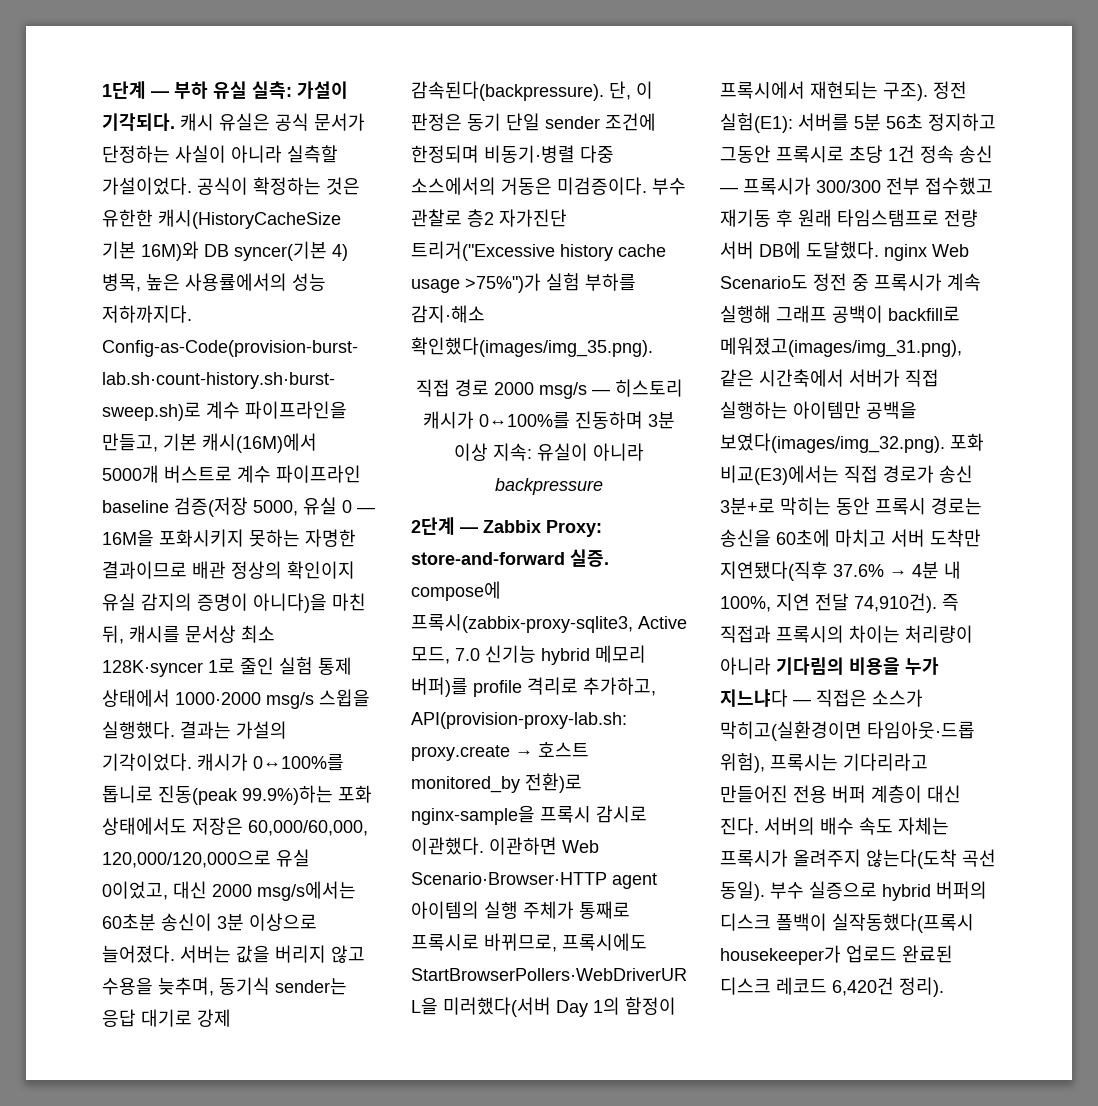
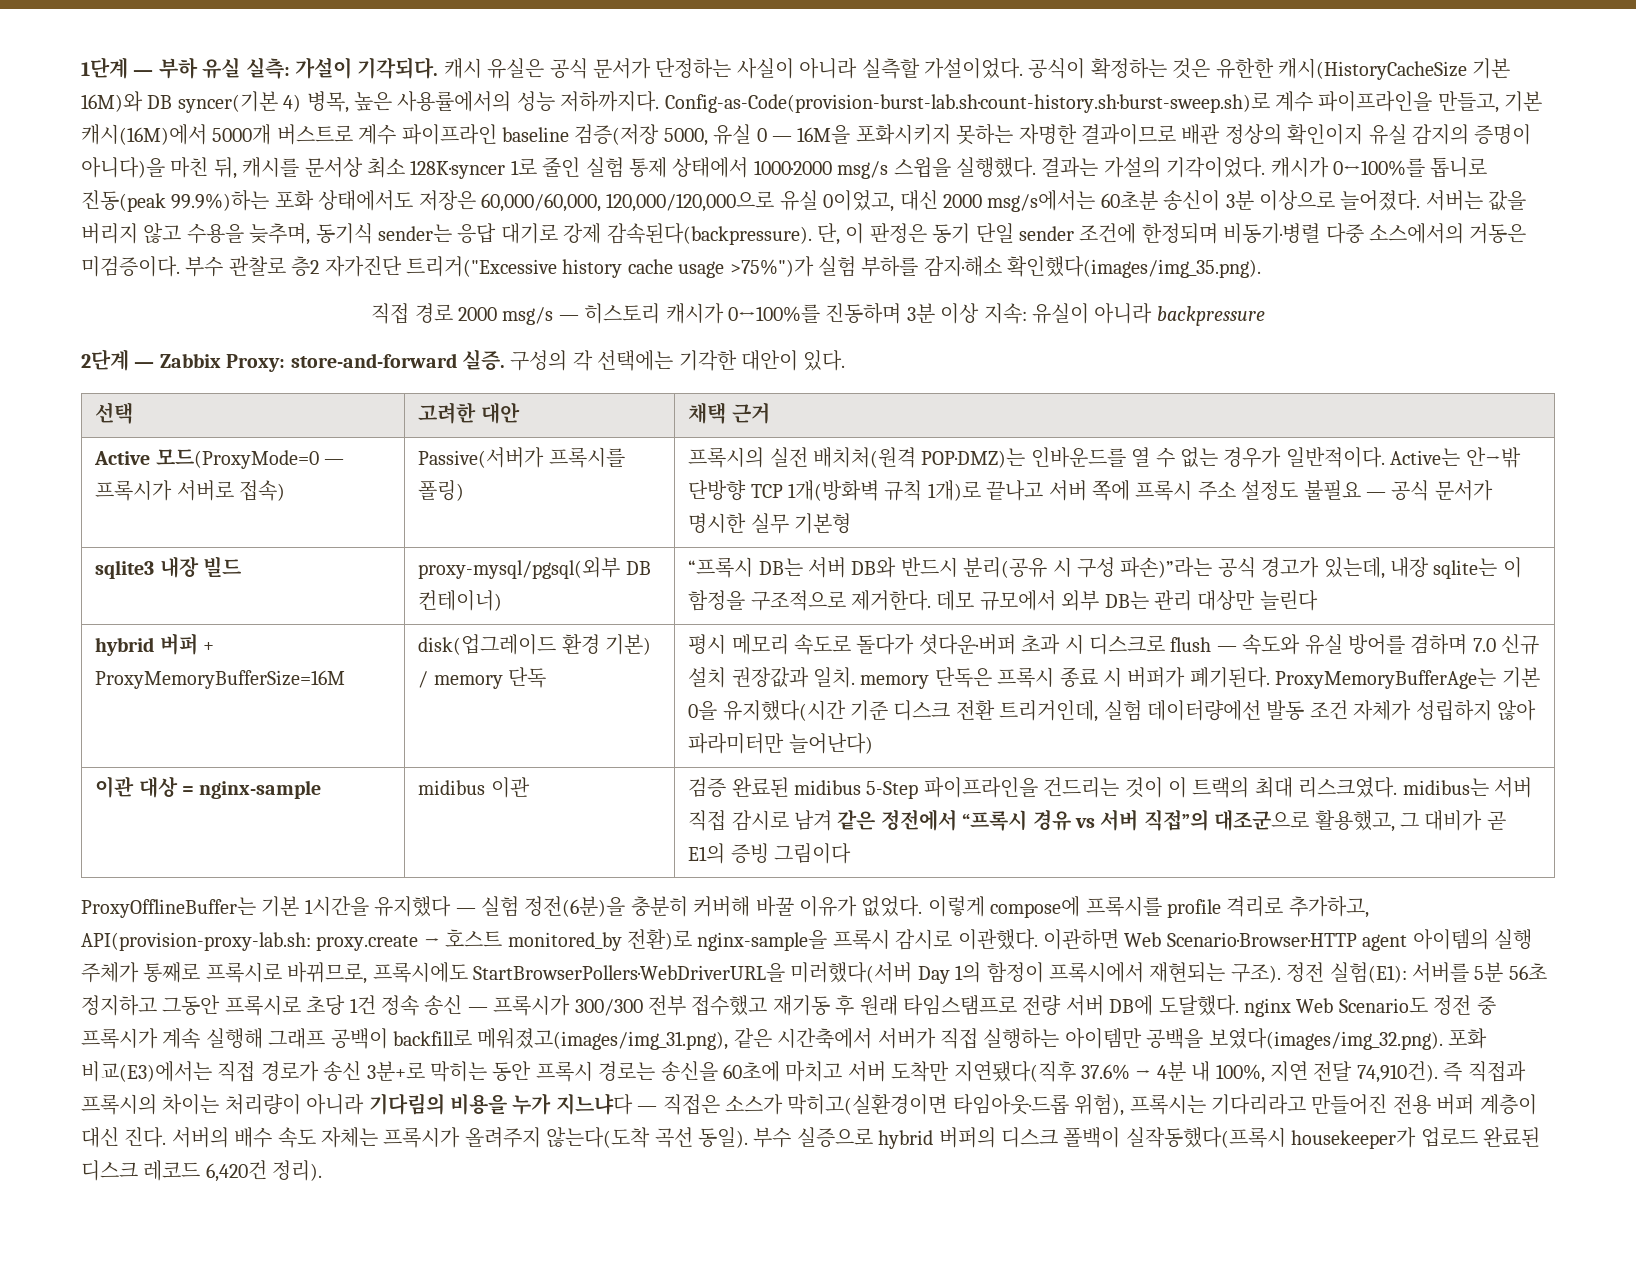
- 2단계 — Zabbix Proxy: store-and-forward 실증. compose에 프록시(zabbix-proxy-sqlite3, Active 모드, 7.0 신기능 hybrid 메모리 버퍼)를 profile 격리로 추가하고, API(provision-proxy-lab.sh: proxy.create → 호스트 monitored_by 전환)로 nginx-sample을 프록시 감시로 이관했다.
+ 2단계 — Zabbix Proxy: store-and-forward 실증. 구성의 각 선택에는 기각한 대안이 있다.
+ 선택 | 고려한 대안 | 채택 근거
+ Active 모드(ProxyMode=0 — 프록시가 서버로 접속) | Passive(서버가 프록시를 폴링) | 프록시의 실전 배치처(원격 POP·DMZ)는 인바운드를 열 수 없는 경우가 일반적이다. Active는 안→밖 단방향 TCP 1개(방화벽 규칙 1개)로 끝나고 서버 쪽에 프록시 주소 설정도 불필요 — 공식 문서가 명시한 실무 기본형
+ sqlite3 내장 빌드 | proxy-mysql/pgsql(외부 DB 컨테이너) | “프록시 DB는 서버 DB와 반드시 분리(공유 시 구성 파손)”라는 공식 경고가 있는데, 내장 sqlite는 이 함정을 구조적으로 제거한다. 데모 규모에서 외부 DB는 관리 대상만 늘린다
+ hybrid 버퍼 + ProxyMemoryBufferSize=16M | disk(업그레이드 환경 기본) / memory 단독 | 평시 메모리 속도로 돌다가 셧다운·버퍼 초과 시 디스크로 flush — 속도와 유실 방어를 겸하며 7.0 신규 설치 권장값과 일치. memory 단독은 프록시 종료 시 버퍼가 폐기된다. ProxyMemoryBufferAge는 기본 0을 유지했다(시간 기준 디스크 전환 트리거인데, 실험 데이터량에선 발동 조건 자체가 성립하지 않아 파라미터만 늘어난다)
+ 이관 대상 = nginx-sample | midibus 이관 | 검증 완료된 midibus 5-Step 파이프라인을 건드리는 것이 이 트랙의 최대 리스크였다. midibus는 서버 직접 감시로 남겨 같은 정전에서 “프록시 경유 vs 서버 직접”의 대조군으로 활용했고, 그 대비가 곧 E1의 증빙 그림이다
+ ProxyOfflineBuffer는 기본 1시간을 유지했다 — 실험 정전(6분)을 충분히 커버해 바꿀 이유가 없었다. 이렇게 compose에 프록시를 profile 격리로 추가하고, API(provision-proxy-lab.sh: proxy.create → 호스트 monitored_by 전환)로 nginx-sample을 프록시 감시로 이관했다.

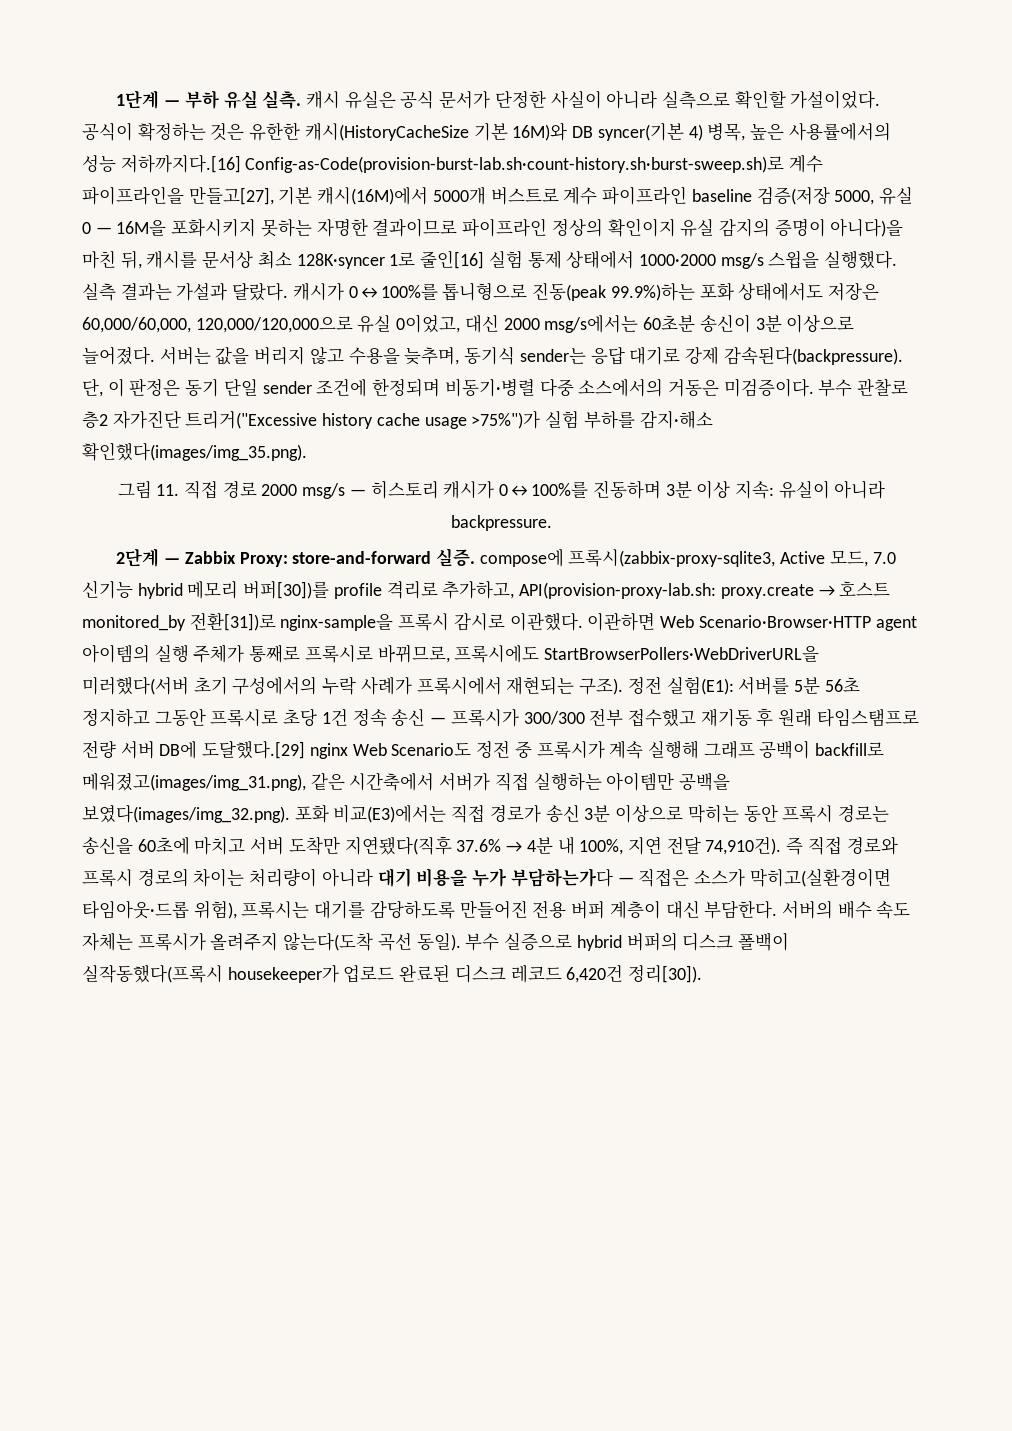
- 1단계 — 부하 유실 실측: 가설이 기각되다.
+ 1단계 — 부하 유실 실측.
- 캐시 유실은 공식 문서가 단정하는 사실이 아니라 실측할 가설이었다.
+ 캐시 유실은 공식 문서가 단정한 사실이 아니라 실측으로 확인할 가설이었다.
- 공식이 확정하는 것은 유한한 캐시(HistoryCacheSize 기본 16M)와 DB syncer(기본 4) 병목, 높은 사용률에서의 성능 저하까지다. Config-as-Code(provision-burst-lab.sh·count-history.sh·burst-sweep.sh)로 계수 파이프라인을 만들고, 기본 캐시(16M)에서 5000개 버스트로 계수 파이프라인 baseline 검증(저장 5000, 유실 0 — 16M을 포화시키지 못하는 자명한 결과이므로 배관 정상의 확인이지 유실 감지의 증명이 아니다)을 마친 뒤, 캐시를 문서상 최소 128K·syncer 1로 줄인 실험 통제 상태에서 1000·2000 msg/s 스윕을 실행했다.
+ 공식이 확정하는 것은 유한한 캐시(HistoryCacheSize 기본 16M)와 DB syncer(기본 4) 병목, 높은 사용률에서의 성능 저하까지다.[16] Config-as-Code(provision-burst-lab.sh·count-history.sh·burst-sweep.sh)로 계수 파이프라인을 만들고[27], 기본 캐시(16M)에서 5000개 버스트로 계수 파이프라인 baseline 검증(저장 5000, 유실 0 — 16M을 포화시키지 못하는 자명한 결과이므로 파이프라인 정상의 확인이지 유실 감지의 증명이 아니다)을 마친 뒤, 캐시를 문서상 최소 128K·syncer 1로 줄인[16] 실험 통제 상태에서 1000·2000 msg/s 스윕을 실행했다.
- 결과는 가설의 기각이었다. 캐시가 0↔100%를 톱니로 진동(peak 99.9%)하는 포화 상태에서도 저장은 60,000/60,000, 120,000/120,000으로 유실 0이었고, 대신 2000 msg/s에서는 60초분 송신이 3분 이상으로 늘어졌다.
+ 실측 결과는 가설과 달랐다. 캐시가 0↔100%를 톱니형으로 진동(peak 99.9%)하는 포화 상태에서도 저장은 60,000/60,000, 120,000/120,000으로 유실 0이었고, 대신 2000 msg/s에서는 60초분 송신이 3분 이상으로 늘어졌다.
- 직접 경로 2000 msg/s — 히스토리 캐시가 0↔100%를 진동하며 3분 이상 지속: 유실이 아니라 backpressure
+ 그림 11. 직접 경로 2000 msg/s — 히스토리 캐시가 0↔100%를 진동하며 3분 이상 지속: 유실이 아니라 backpressure.
- 2단계 — Zabbix Proxy: store-and-forward 실증. 구성의 각 선택에는 기각한 대안이 있다.
- 선택 | 고려한 대안 | 채택 근거
- Active 모드(ProxyMode=0 — 프록시가 서버로 접속) | Passive(서버가 프록시를 폴링) | 프록시의 실전 배치처(원격 POP·DMZ)는 인바운드를 열 수 없는 경우가 일반적이다. Active는 안→밖 단방향 TCP 1개(방화벽 규칙 1개)로 끝나고 서버 쪽에 프록시 주소 설정도 불필요 — 공식 문서가 명시한 실무 기본형
- sqlite3 내장 빌드 | proxy-mysql/pgsql(외부 DB 컨테이너) | “프록시 DB는 서버 DB와 반드시 분리(공유 시 구성 파손)”라는 공식 경고가 있는데, 내장 sqlite는 이 함정을 구조적으로 제거한다. 데모 규모에서 외부 DB는 관리 대상만 늘린다
- hybrid 버퍼 + ProxyMemoryBufferSize=16M | disk(업그레이드 환경 기본) / memory 단독 | 평시 메모리 속도로 돌다가 셧다운·버퍼 초과 시 디스크로 flush — 속도와 유실 방어를 겸하며 7.0 신규 설치 권장값과 일치. memory 단독은 프록시 종료 시 버퍼가 폐기된다. ProxyMemoryBufferAge는 기본 0을 유지했다(시간 기준 디스크 전환 트리거인데, 실험 데이터량에선 발동 조건 자체가 성립하지 않아 파라미터만 늘어난다)
- 이관 대상 = nginx-sample | midibus 이관 | 검증 완료된 midibus 5-Step 파이프라인을 건드리는 것이 이 트랙의 최대 리스크였다. midibus는 서버 직접 감시로 남겨 같은 정전에서 “프록시 경유 vs 서버 직접”의 대조군으로 활용했고, 그 대비가 곧 E1의 증빙 그림이다
- ProxyOfflineBuffer는 기본 1시간을 유지했다 — 실험 정전(6분)을 충분히 커버해 바꿀 이유가 없었다. 이렇게 compose에 프록시를 profile 격리로 추가하고, API(provision-proxy-lab.sh: proxy.create → 호스트 monitored_by 전환)로 nginx-sample을 프록시 감시로 이관했다.
+ 2단계 — Zabbix Proxy: store-and-forward 실증. compose에 프록시(zabbix-proxy-sqlite3, Active 모드, 7.0 신기능 hybrid 메모리 버퍼[30])를 profile 격리로 추가하고, API(provision-proxy-lab.sh: proxy.create → 호스트 monitored_by 전환[31])로 nginx-sample을 프록시 감시로 이관했다.
- 이관하면 Web Scenario·Browser·HTTP agent 아이템의 실행 주체가 통째로 프록시로 바뀌므로, 프록시에도 StartBrowserPollers·WebDriverURL을 미러했다(서버 Day 1의 함정이 프록시에서 재현되는 구조).
+ 이관하면 Web Scenario·Browser·HTTP agent 아이템의 실행 주체가 통째로 프록시로 바뀌므로, 프록시에도 StartBrowserPollers·WebDriverURL을 미러했다(서버 초기 구성에서의 누락 사례가 프록시에서 재현되는 구조).
- 서버를 5분 56초 정지하고 그동안 프록시로 초당 1건 정속 송신 — 프록시가 300/300 전부 접수했고 재기동 후 원래 타임스탬프로 전량 서버 DB에 도달했다. nginx Web Scenario도 정전 중 프록시가 계속 실행해 그래프 공백이 backfill로 메워졌고(images/img_31.png), 같은 시간축에서 서버가 직접 실행하는 아이템만 공백을 보였다(images/img_32.png). 포화 비교(E3)에서는 직접 경로가 송신 3분+로 막히는 동안 프록시 경로는 송신을 60초에 마치고 서버 도착만 지연됐다(직후 37.6% → 4분 내 100%, 지연 전달 74,910건).
+ 서버를 5분 56초 정지하고 그동안 프록시로 초당 1건 정속 송신 — 프록시가 300/300 전부 접수했고 재기동 후 원래 타임스탬프로 전량 서버 DB에 도달했다.[29] nginx Web Scenario도 정전 중 프록시가 계속 실행해 그래프 공백이 backfill로 메워졌고(images/img_31.png), 같은 시간축에서 서버가 직접 실행하는 아이템만 공백을 보였다(images/img_32.png). 포화 비교(E3)에서는 직접 경로가 송신 3분 이상으로 막히는 동안 프록시 경로는 송신을 60초에 마치고 서버 도착만 지연됐다(직후 37.6% → 4분 내 100%, 지연 전달 74,910건).
- 즉 직접과 프록시의 차이는 처리량이 아니라 기다림의 비용을 누가 지느냐다 — 직접은 소스가 막히고(실환경이면 타임아웃·드롭 위험), 프록시는 기다리라고 만들어진 전용 버퍼 계층이 대신 진다.
+ 즉 직접 경로와 프록시 경로의 차이는 처리량이 아니라 대기 비용을 누가 부담하는가다 — 직접은 소스가 막히고(실환경이면 타임아웃·드롭 위험), 프록시는 대기를 감당하도록 만들어진 전용 버퍼 계층이 대신 부담한다.
- 부수 실증으로 hybrid 버퍼의 디스크 폴백이 실작동했다(프록시 housekeeper가 업로드 완료된 디스크 레코드 6,420건 정리).
+ 부수 실증으로 hybrid 버퍼의 디스크 폴백이 실작동했다(프록시 housekeeper가 업로드 완료된 디스크 레코드 6,420건 정리[30]).

